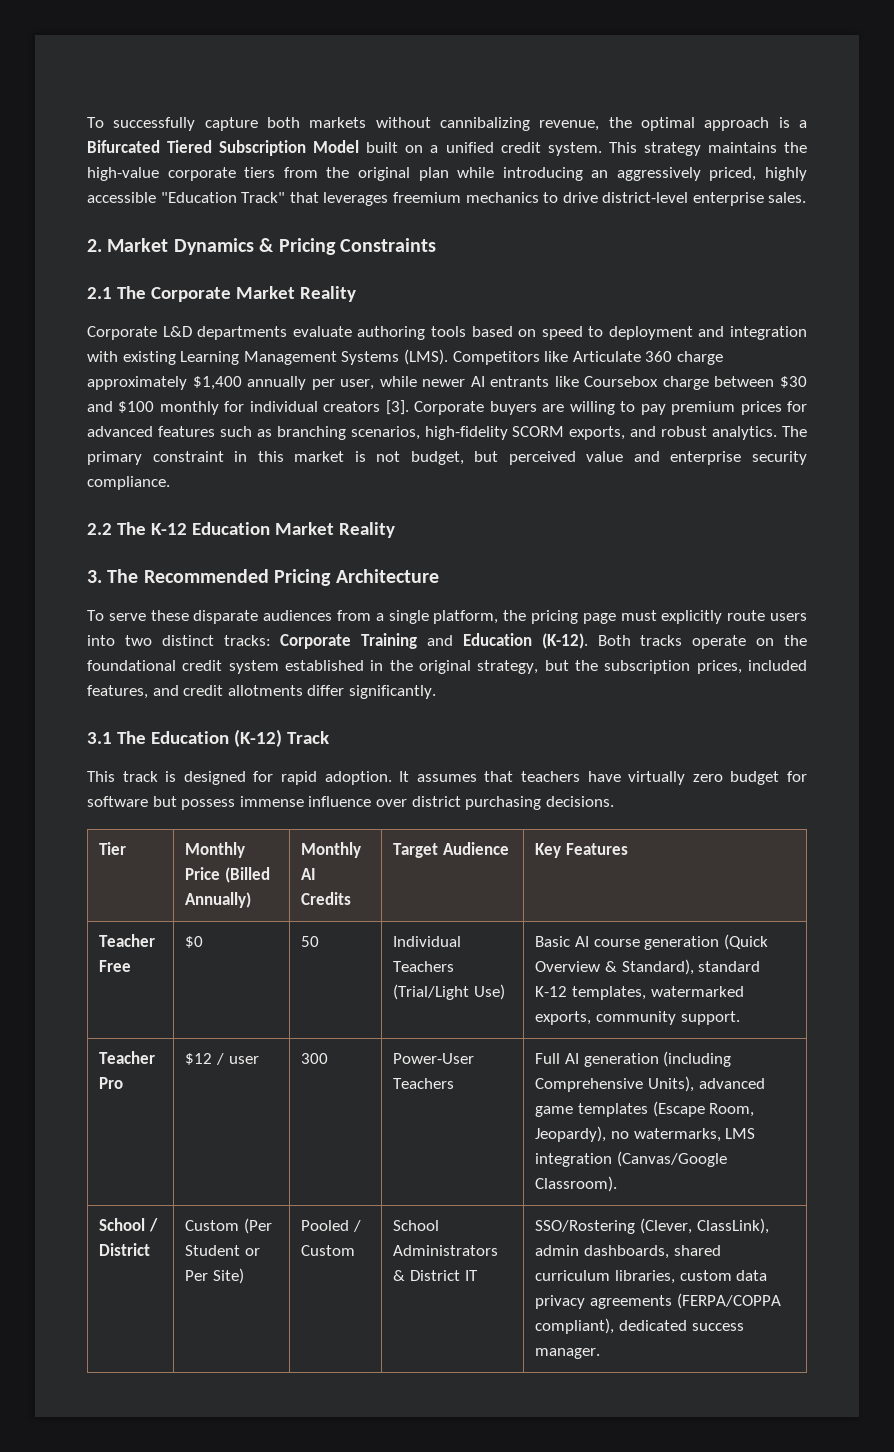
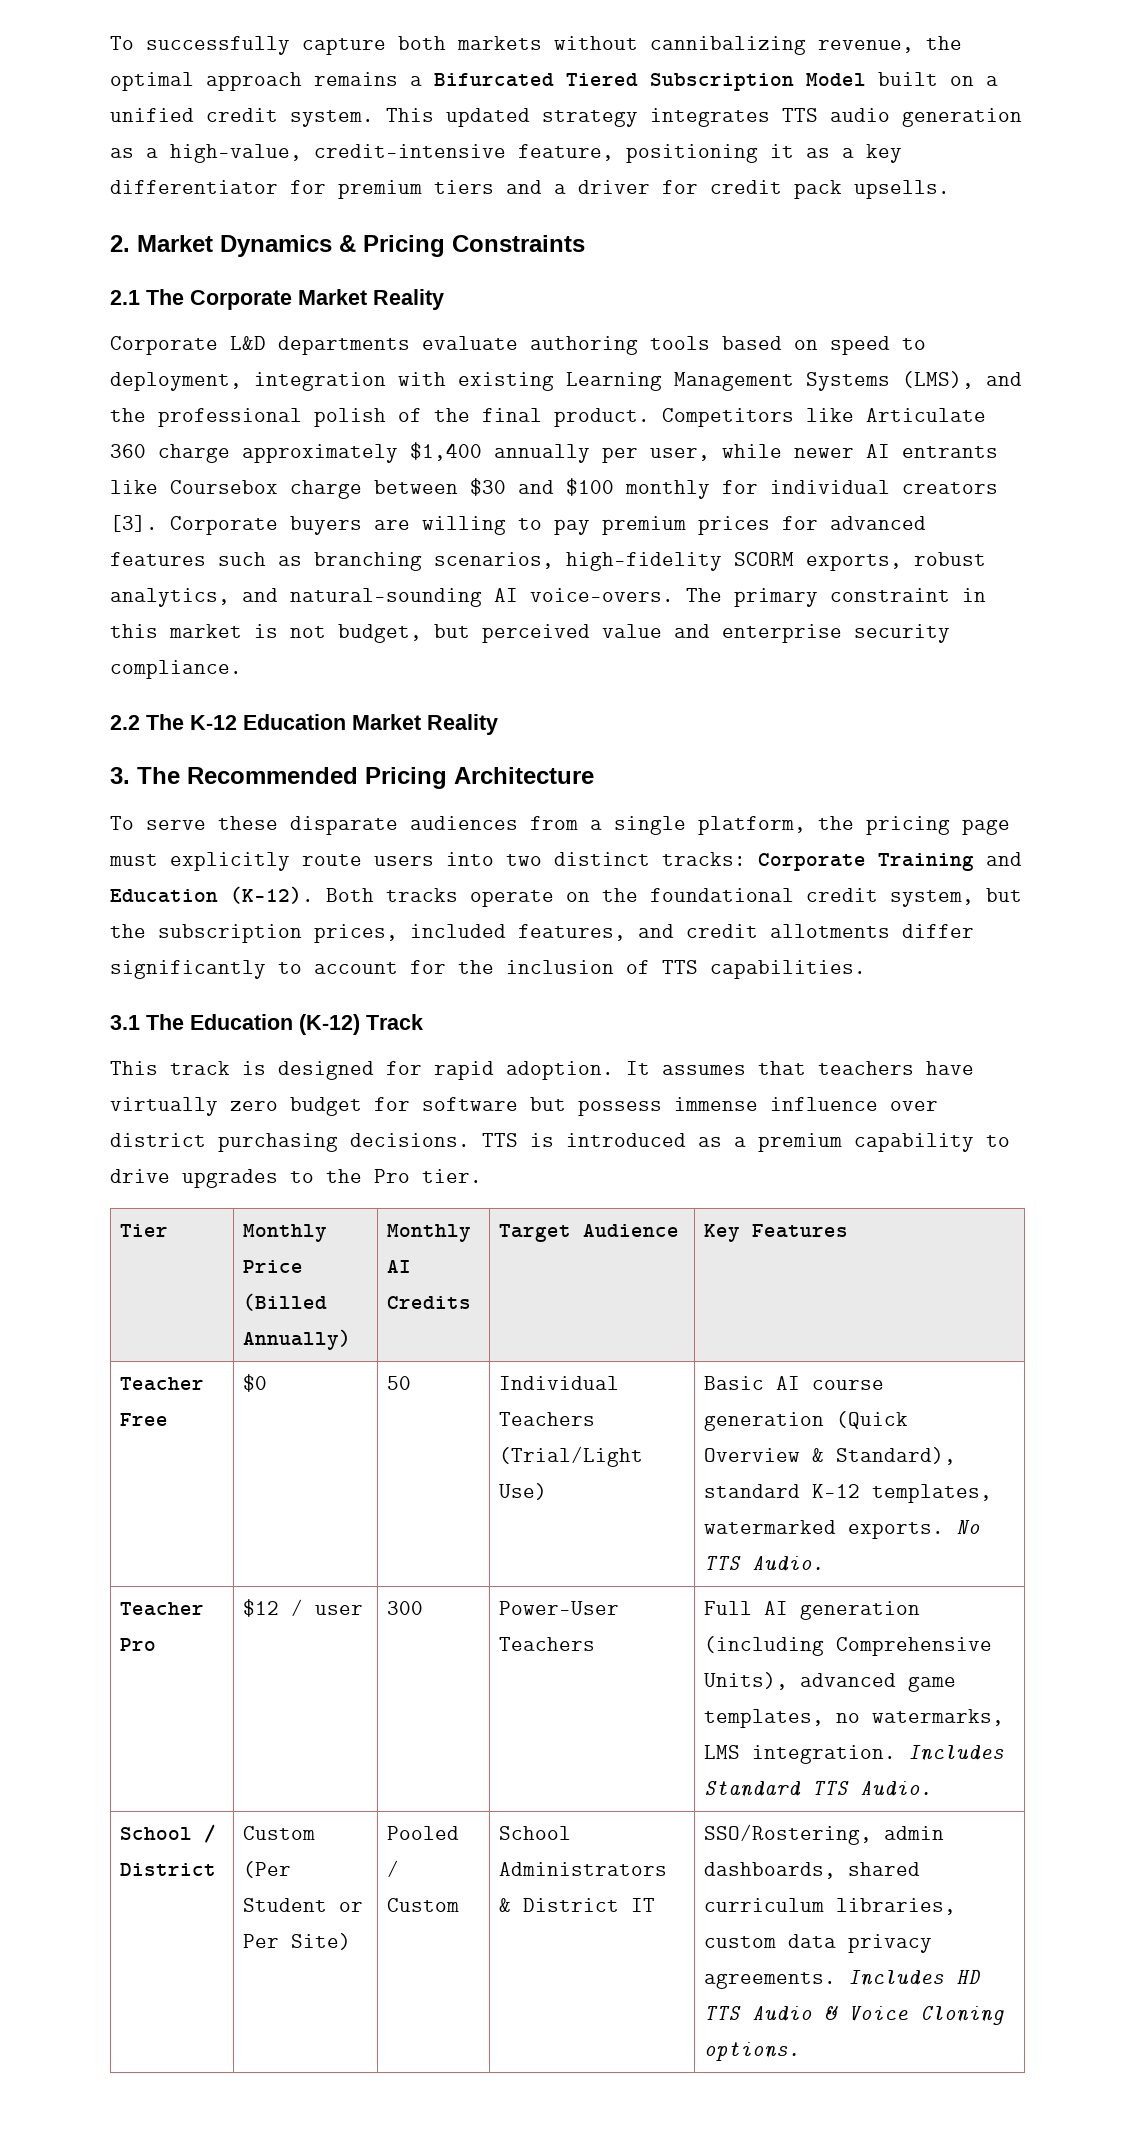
- To successfully capture both markets without cannibalizing revenue, the optimal approach is a Bifurcated Tiered Subscription Model built on a unified credit system.
+ To successfully capture both markets without cannibalizing revenue, the optimal approach remains a Bifurcated Tiered Subscription Model built on a unified credit system.
- This strategy maintains the high-value corporate tiers from the original plan while introducing an aggressively priced, highly accessible "Education Track" that leverages freemium mechanics to drive district-level enterprise sales.
+ This updated strategy integrates TTS audio generation as a high-value, credit-intensive feature, positioning it as a key differentiator for premium tiers and a driver for credit pack upsells.
- Corporate L&D departments evaluate authoring tools based on speed to deployment and integration with existing Learning Management Systems (LMS).
+ Corporate L&D departments evaluate authoring tools based on speed to deployment, integration with existing Learning Management Systems (LMS), and the professional polish of the final product.
- Corporate buyers are willing to pay premium prices for advanced features such as branching scenarios, high-fidelity SCORM exports, and robust analytics.
+ Corporate buyers are willing to pay premium prices for advanced features such as branching scenarios, high-fidelity SCORM exports, robust analytics, and natural-sounding AI voice-overs.
- Both tracks operate on the foundational credit system established in the original strategy, but the subscription prices, included features, and credit allotments differ significantly.
+ Both tracks operate on the foundational credit system, but the subscription prices, included features, and credit allotments differ significantly to account for the inclusion of TTS capabilities.
+ TTS is introduced as a premium capability to drive upgrades to the Pro tier.
- Teacher Free | $0 | 50 | Individual Teachers (Trial/Light Use) | Basic AI course generation (Quick Overview & Standard), standard K-12 templates, watermarked exports, community support.
+ Teacher Free | $0 | 50 | Individual Teachers (Trial/Light Use) | Basic AI course generation (Quick Overview & Standard), standard K-12 templates, watermarked exports. No TTS Audio.
- Teacher Pro | $12 / user | 300 | Power-User Teachers | Full AI generation (including Comprehensive Units), advanced game templates (Escape Room, Jeopardy), no watermarks, LMS integration (Canvas/Google Classroom).
+ Teacher Pro | $12 / user | 300 | Power-User Teachers | Full AI generation (including Comprehensive Units), advanced game templates, no watermarks, LMS integration. Includes Standard TTS Audio.
- School / District | Custom (Per Student or Per Site) | Pooled / Custom | School Administrators & District IT | SSO/Rostering (Clever, ClassLink), admin dashboards, shared curriculum libraries, custom data privacy agreements (FERPA/COPPA compliant), dedicated success manager.
+ School / District | Custom (Per Student or Per Site) | Pooled / Custom | School Administrators & District IT | SSO/Rostering, admin dashboards, shared curriculum libraries, custom data privacy agreements. Includes HD TTS Audio & Voice Cloning options.

